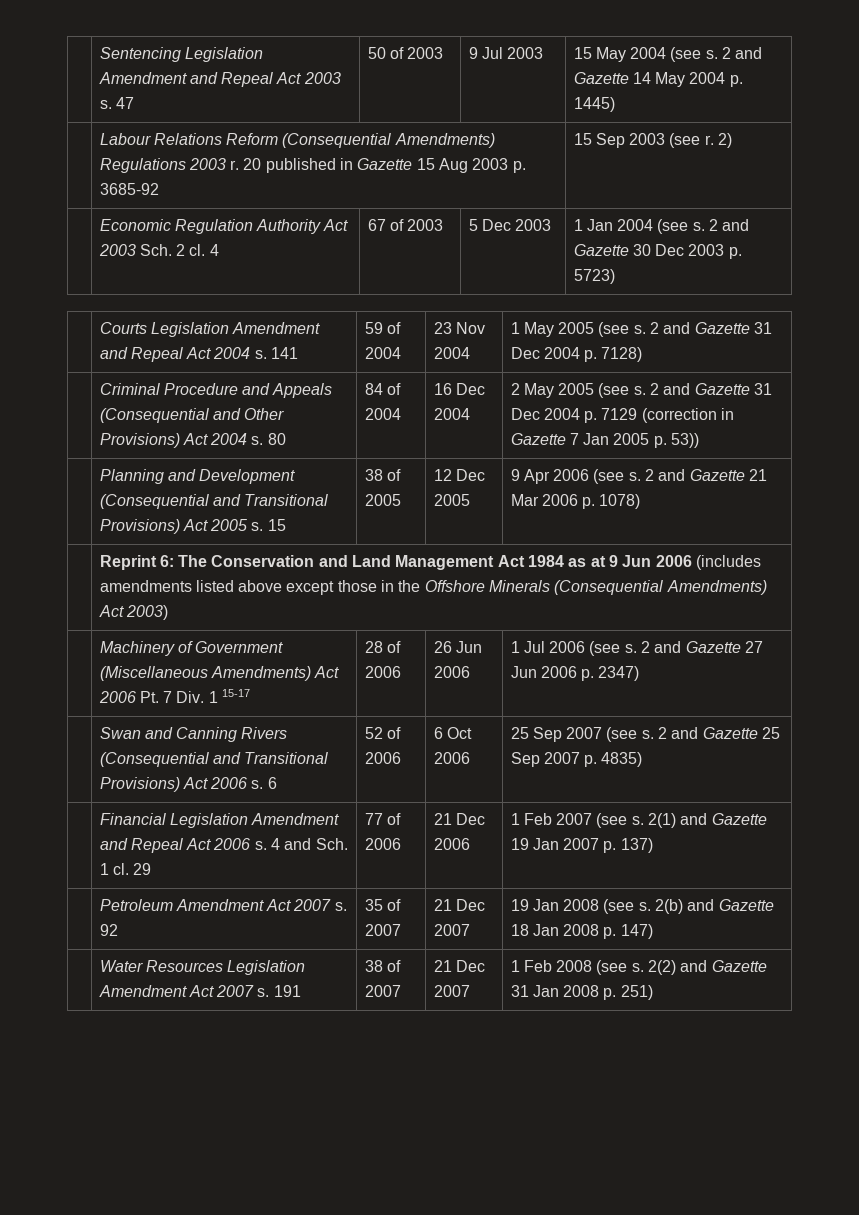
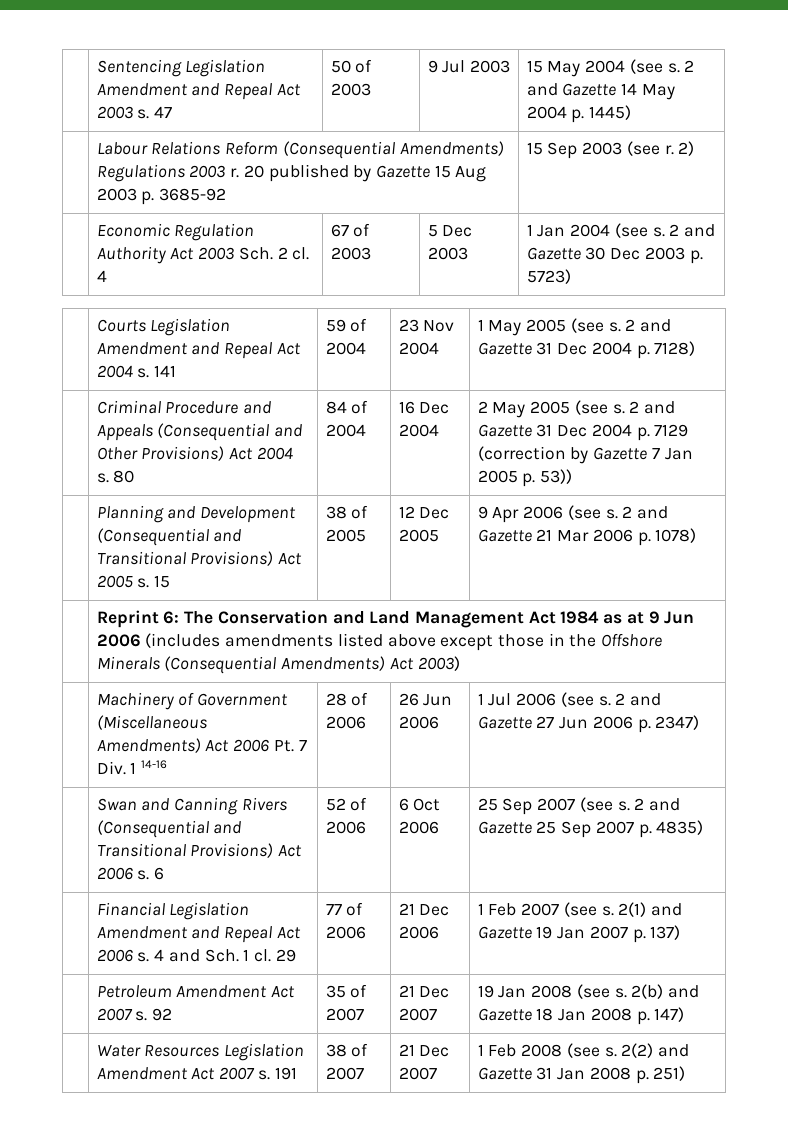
- | Labour Relations Reform (Consequential Amendments) Regulations 2003 r. 20 published in Gazette 15 Aug 2003 p. 3685-92 | 15 Sep 2003 (see r. 2)
+ | Labour Relations Reform (Consequential Amendments) Regulations 2003 r. 20 published by Gazette 15 Aug 2003 p. 3685-92 | 15 Sep 2003 (see r. 2)
- | Criminal Procedure and Appeals (Consequential and Other Provisions) Act 2004 s. 80 | 84 of 2004 | 16 Dec 2004 | 2 May 2005 (see s. 2 and Gazette 31 Dec 2004 p. 7129 (correction in Gazette 7 Jan 2005 p. 53))
+ | Criminal Procedure and Appeals (Consequential and Other Provisions) Act 2004 s. 80 | 84 of 2004 | 16 Dec 2004 | 2 May 2005 (see s. 2 and Gazette 31 Dec 2004 p. 7129 (correction by Gazette 7 Jan 2005 p. 53))
- | Machinery of Government (Miscellaneous Amendments) Act 2006 Pt. 7 Div. 1 15-17 | 28 of 2006 | 26 Jun 2006 | 1 Jul 2006 (see s. 2 and Gazette 27 Jun 2006 p. 2347)
+ | Machinery of Government (Miscellaneous Amendments) Act 2006 Pt. 7 Div. 1 14-16 | 28 of 2006 | 26 Jun 2006 | 1 Jul 2006 (see s. 2 and Gazette 27 Jun 2006 p. 2347)

